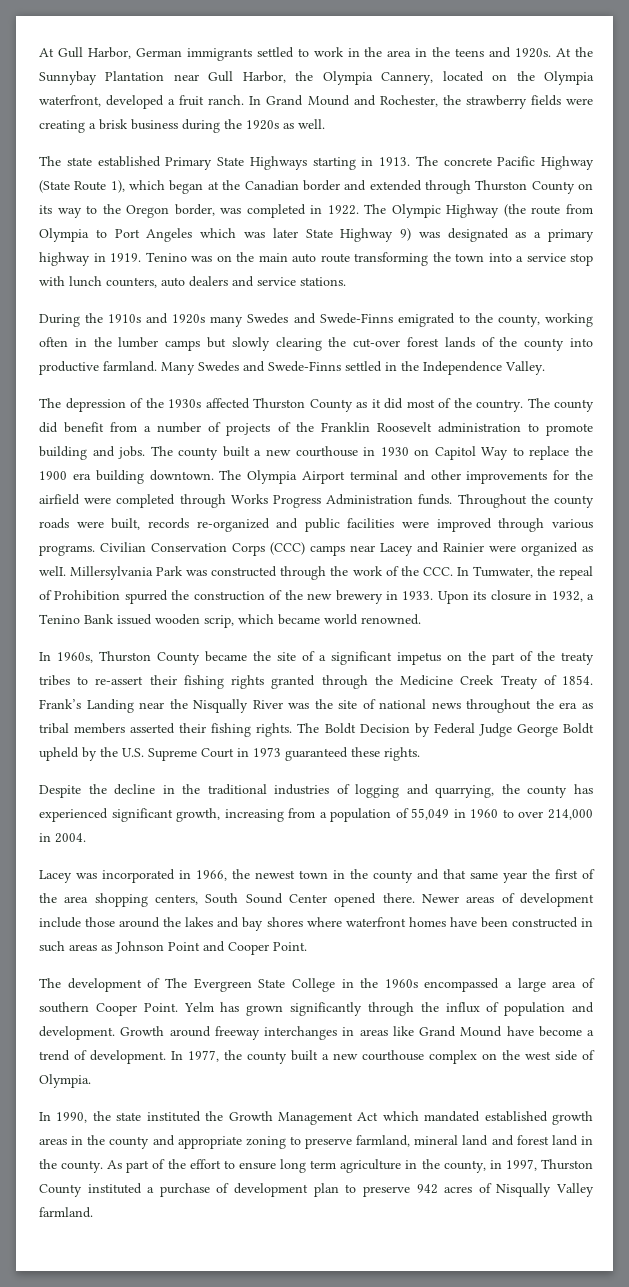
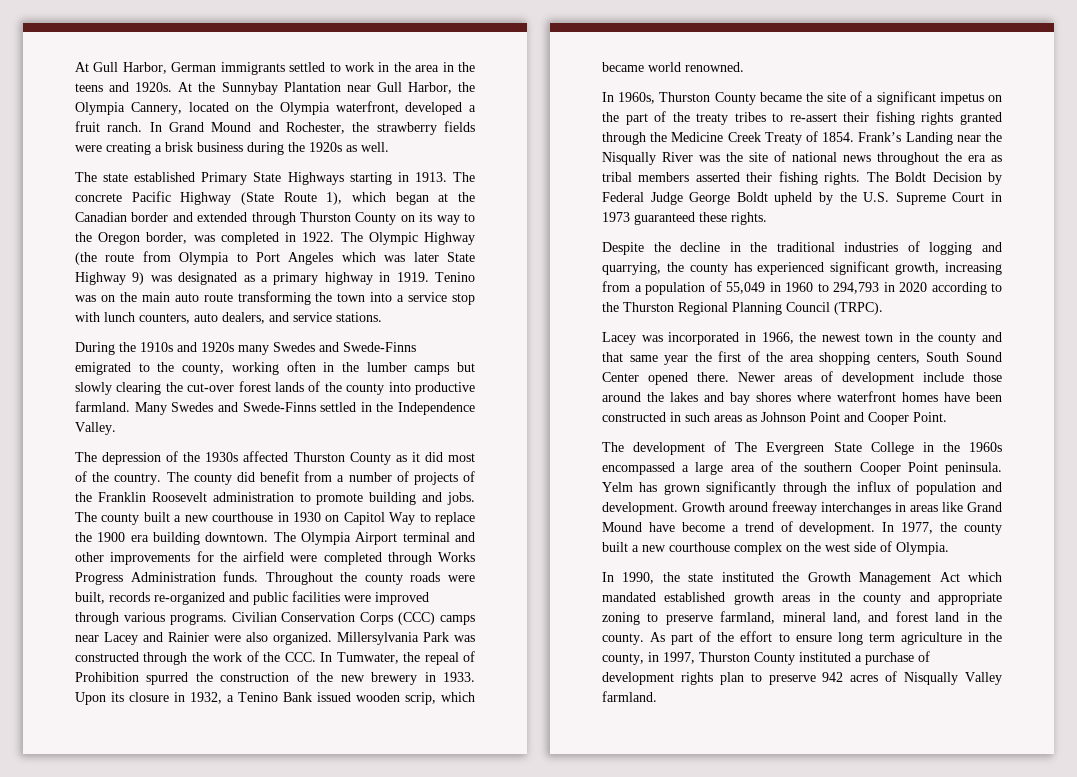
- Tenino was on the main auto route transforming the town into a service stop with lunch counters, auto dealers and service stations.
+ Tenino was on the main auto route transforming the town into a service stop with lunch counters, auto dealers, and service stations.
- Civilian Conservation Corps (CCC) camps near Lacey and Rainier were organized as welI.
+ Civilian Conservation Corps (CCC) camps near Lacey and Rainier were also organized.
- Despite the decline in the traditional industries of logging and quarrying, the county has experienced significant growth, increasing from a population of 55,049 in 1960 to over 214,000 in 2004.
+ Despite the decline in the traditional industries of logging and quarrying, the county has experienced significant growth, increasing from a population of 55,049 in 1960 to 294,793 in 2020 according to the Thurston Regional Planning Council (TRPC).
- The development of The Evergreen State College in the 1960s encompassed a large area of southern Cooper Point.
+ The development of The Evergreen State College in the 1960s encompassed a large area of the southern Cooper Point peninsula.
- In 1990, the state instituted the Growth Management Act which mandated established growth areas in the county and appropriate zoning to preserve farmland, mineral land and forest land in the county.
+ In 1990, the state instituted the Growth Management Act which mandated established growth areas in the county and appropriate zoning to preserve farmland, mineral land, and forest land in the county.
- As part of the effort to ensure long term agriculture in the county, in 1997, Thurston County instituted a purchase of development plan to preserve 942 acres of Nisqually Valley farmland.
+ As part of the effort to ensure long term agriculture in the county, in 1997, Thurston County instituted a purchase of development rights plan to preserve 942 acres of Nisqually Valley farmland.

